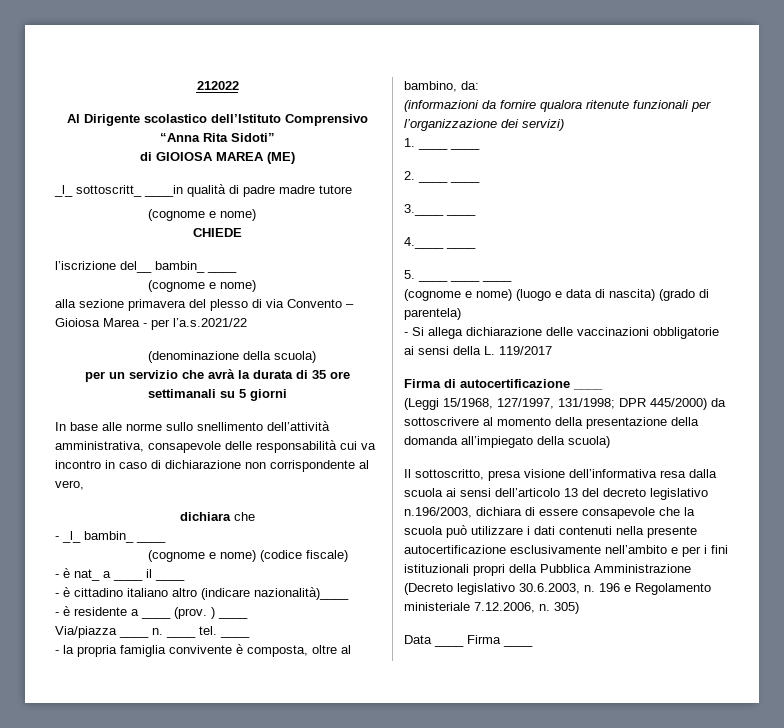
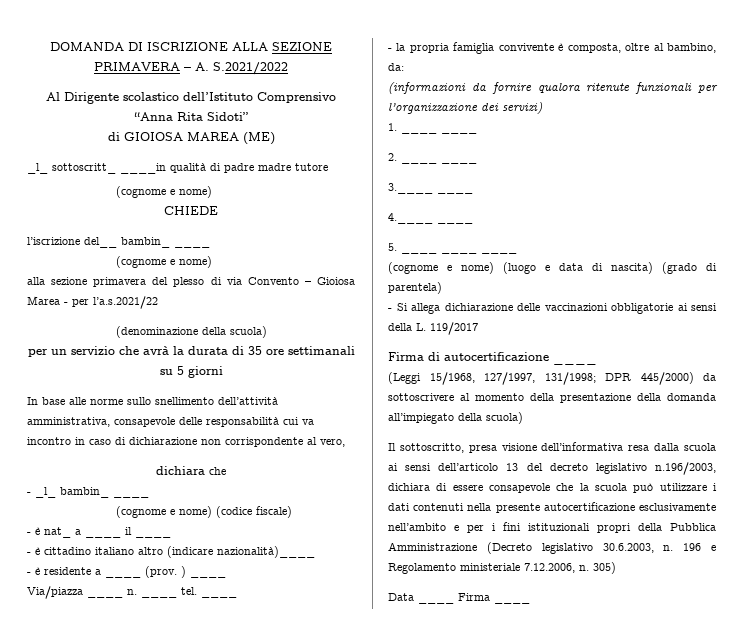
- 212022
+ DOMANDA DI ISCRIZIONE ALLA SEZIONE PRIMAVERA – A. S.2021/2022

